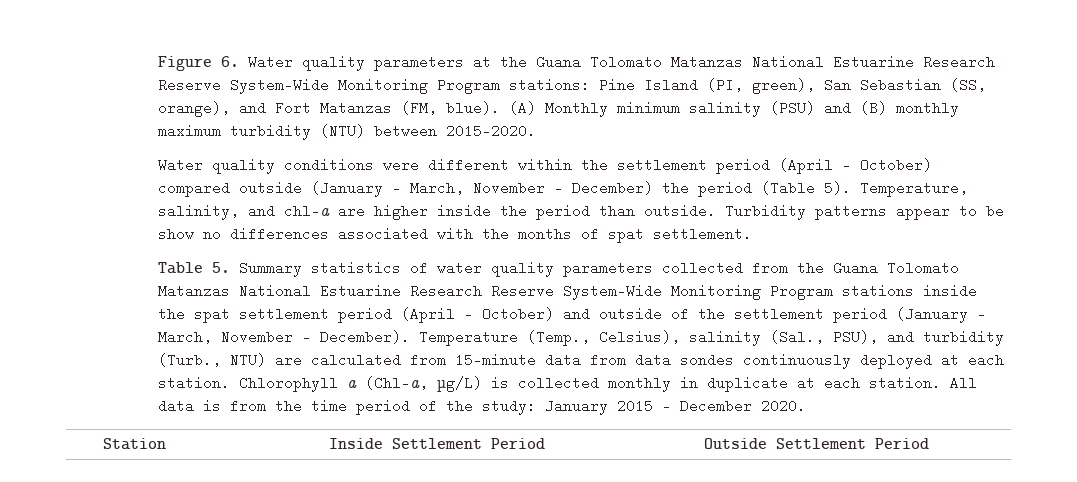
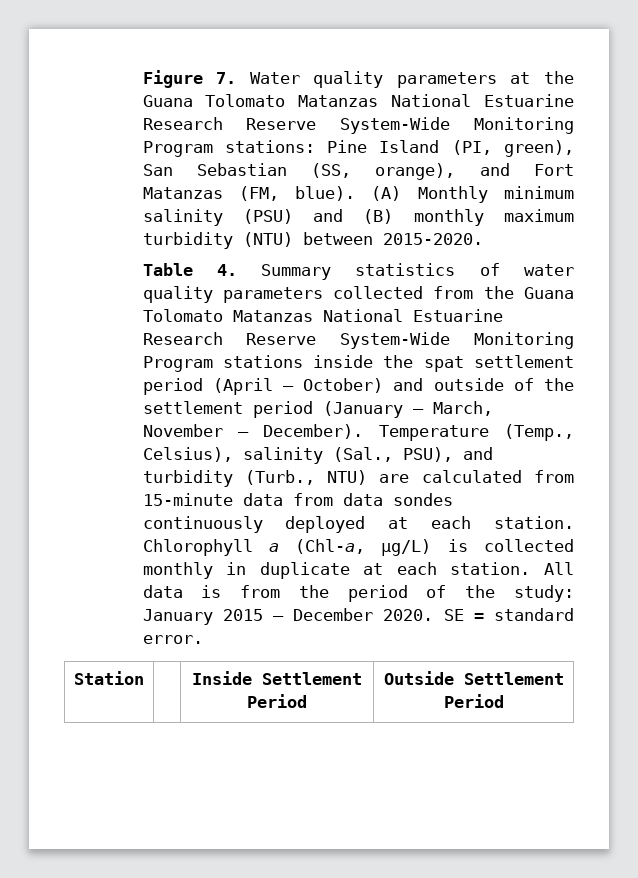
- Figure 6. Water quality parameters at the Guana Tolomato Matanzas National Estuarine Research Reserve System-Wide Monitoring Program stations: Pine Island (PI, green), San Sebastian (SS, orange), and Fort Matanzas (FM, blue).
+ Figure 7. Water quality parameters at the Guana Tolomato Matanzas National Estuarine Research Reserve System-Wide Monitoring Program stations: Pine Island (PI, green), San Sebastian (SS, orange), and Fort Matanzas (FM, blue).
- Water quality conditions were different within the settlement period (April – October) compared outside (January – March, November – December) the period (Table 5). Temperature, salinity, and chl-a are higher inside the period than outside. Turbidity patterns appear to be show no differences associated with the months of spat settlement.
- Table 5. Summary statistics of water quality parameters collected from the Guana Tolomato Matanzas National Estuarine Research Reserve System-Wide Monitoring Program stations inside the spat settlement period (April – October) and outside of the settlement period (January – March, November – December).
+ Table 4. Summary statistics of water quality parameters collected from the Guana Tolomato Matanzas National Estuarine Research Reserve System-Wide Monitoring Program stations inside the spat settlement period (April – October) and outside of the settlement period (January – March, November – December).
- All data is from the time period of the study: January 2015 – December 2020.
+ All data is from the period of the study: January 2015 – December 2020. SE = standard error.

